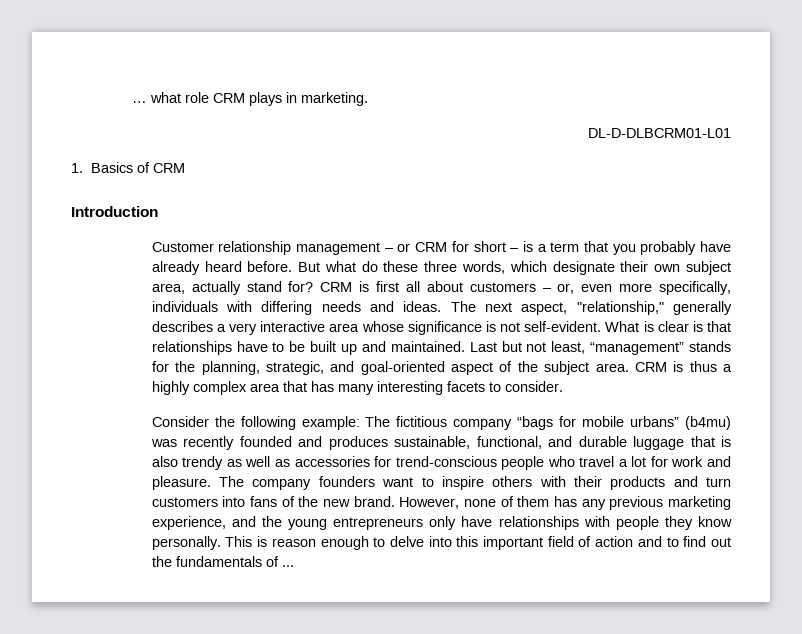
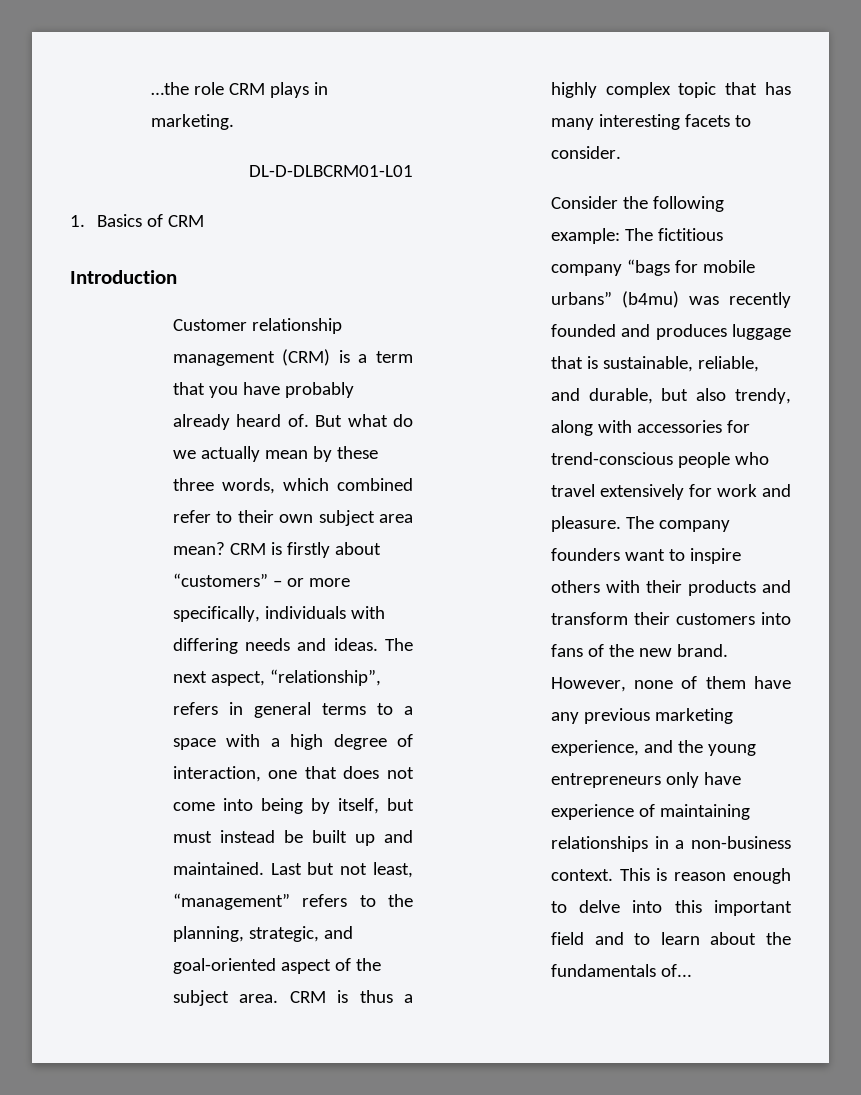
- … what role CRM plays in marketing.
+ …the role CRM plays in marketing.
- Customer relationship management – or CRM for short – is a term that you probably have already heard before.
+ Customer relationship management (CRM) is a term that you have probably already heard of.
- But what do these three words, which designate their own subject area, actually stand for? CRM is first all about customers – or, even more specifically, individuals with differing needs and ideas.
+ But what do we actually mean by these three words, which combined refer to their own subject area mean? CRM is firstly about “customers” – or more specifically, individuals with differing needs and ideas.
- The next aspect, "relationship," generally describes a very interactive area whose significance is not self-evident. What is clear is that relationships have to be built up and maintained.
+ The next aspect, “relationship”, refers in general terms to a space with a high degree of interaction, one that does not come into being by itself, but must instead be built up and maintained.
- Last but not least, “management” stands for the planning, strategic, and goal-oriented aspect of the subject area.
+ Last but not least, “management” refers to the planning, strategic, and goal-oriented aspect of the subject area.
- CRM is thus a highly complex area that has many interesting facets to consider.
+ CRM is thus a highly complex topic that has many interesting facets to consider.
- Consider the following example: The fictitious company “bags for mobile urbans” (b4mu) was recently founded and produces sustainable, functional, and durable luggage that is also trendy as well as accessories for trend-conscious people who travel a lot for work and pleasure.
+ Consider the following example: The fictitious company “bags for mobile urbans” (b4mu) was recently founded and produces luggage that is sustainable, reliable, and durable, but also trendy, along with accessories for trend-conscious people who travel extensively for work and pleasure.
- The company founders want to inspire others with their products and turn customers into fans of the new brand.
+ The company founders want to inspire others with their products and transform their customers into fans of the new brand.
- However, none of them has any previous marketing experience, and the young entrepreneurs only have relationships with people they know personally.
+ However, none of them have any previous marketing experience, and the young entrepreneurs only have experience of maintaining relationships in a non-business context.
- This is reason enough to delve into this important field of action and to find out the fundamentals of ...
+ This is reason enough to delve into this important field and to learn about the fundamentals of...

